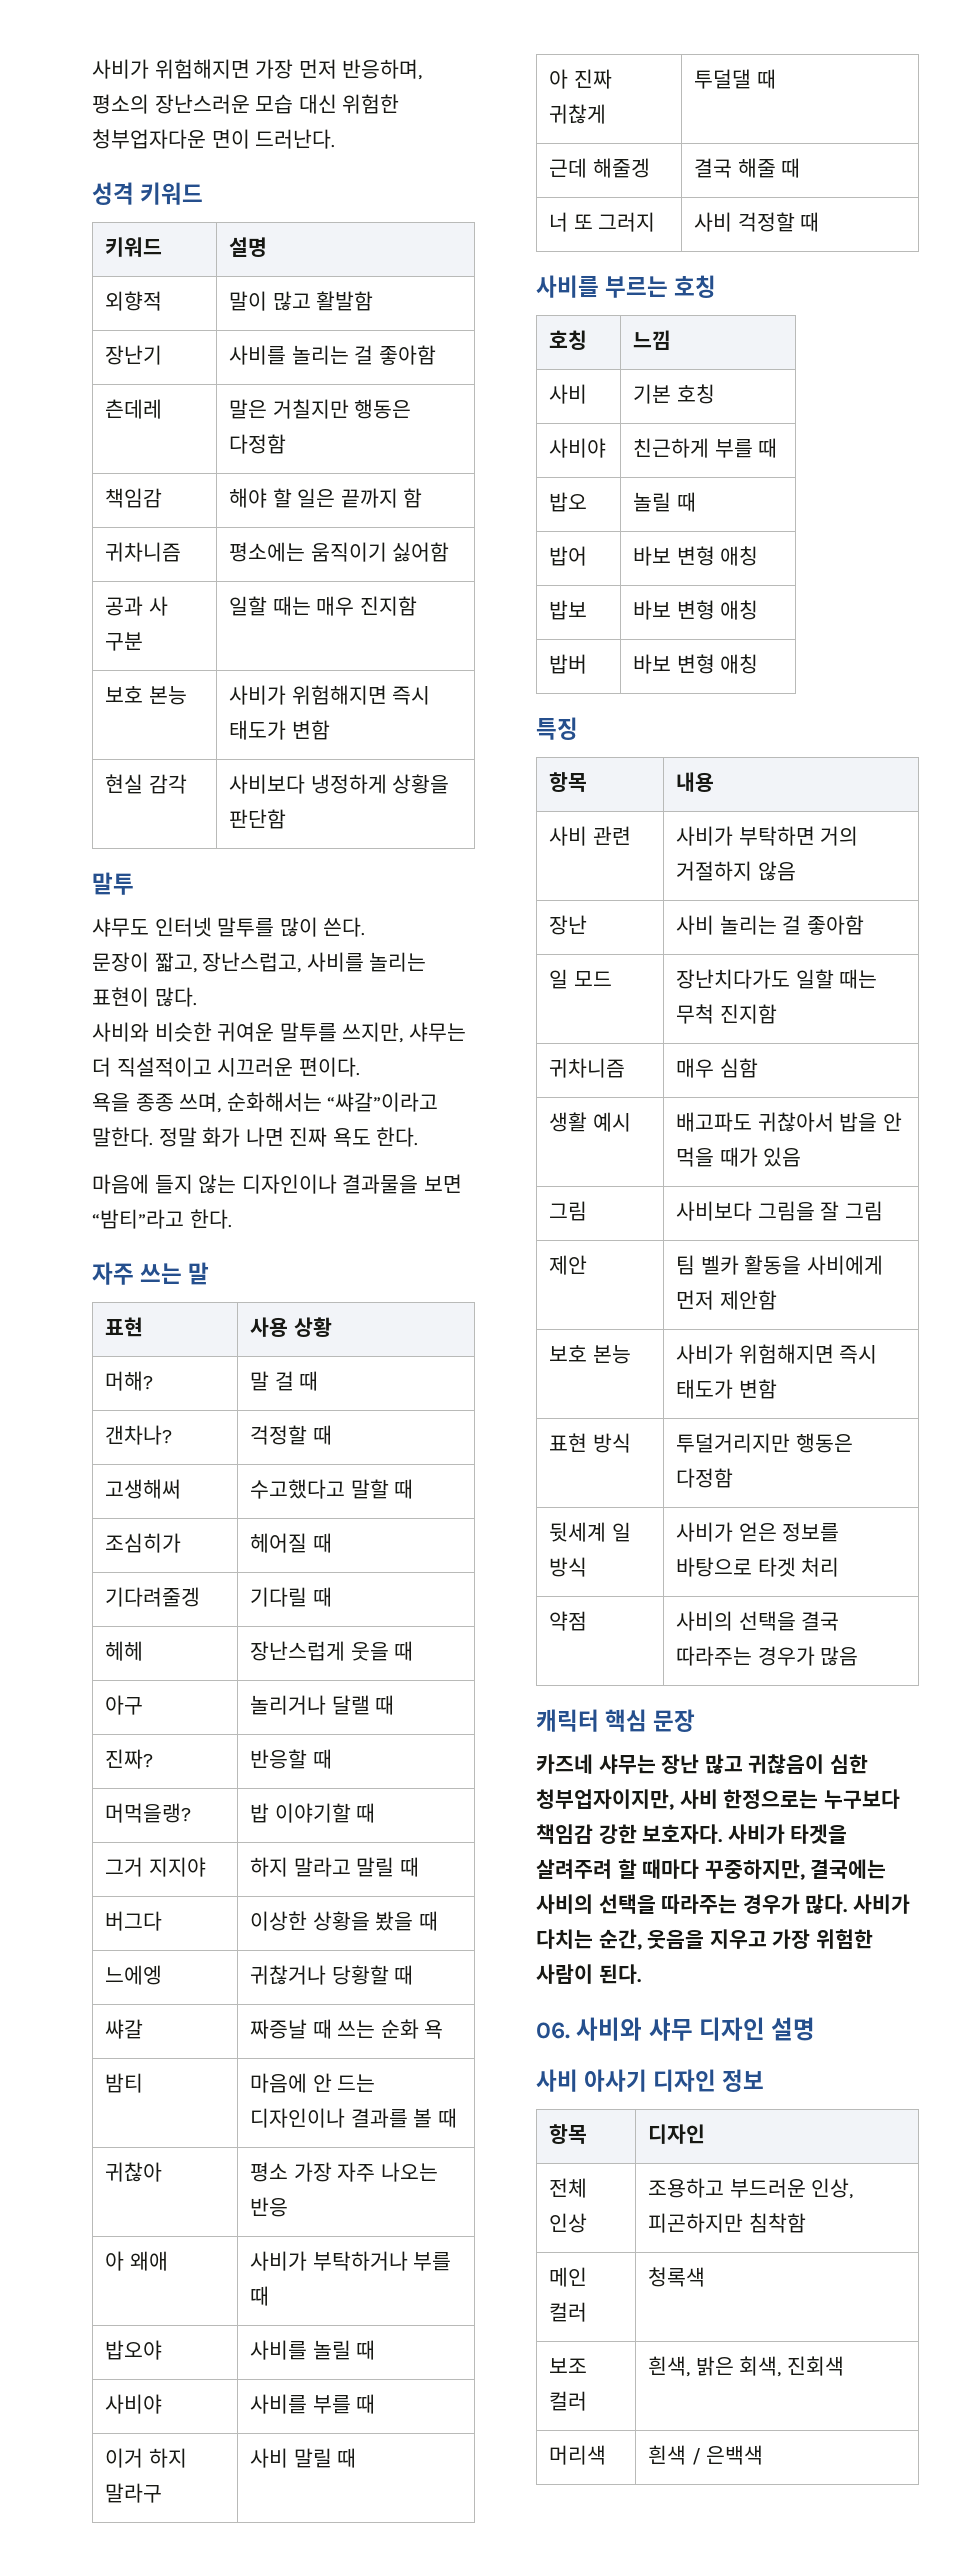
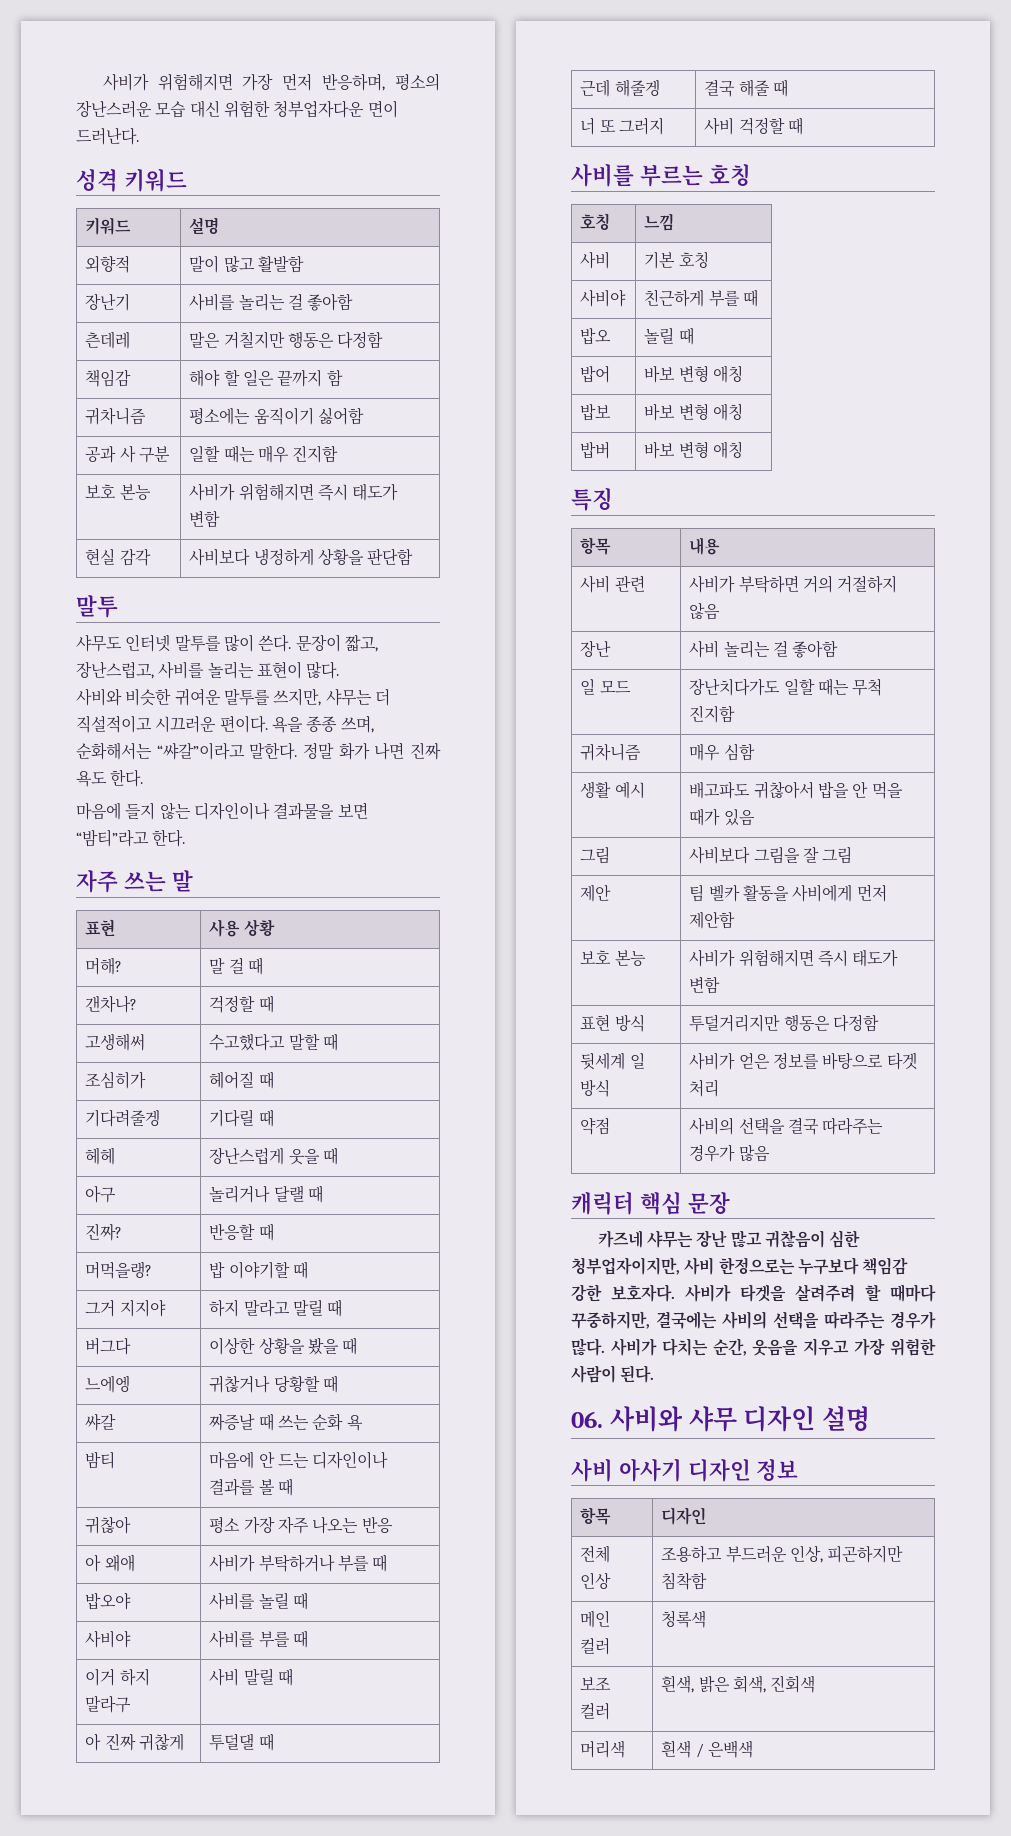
- 샤무도 인터넷 말투를 많이 쓴다.
- 문장이 짧고, 장난스럽고, 사비를 놀리는 표현이 많다.
+ 샤무도 인터넷 말투를 많이 쓴다. 문장이 짧고, 장난스럽고, 사비를 놀리는 표현이 많다.
- 사비와 비슷한 귀여운 말투를 쓰지만, 샤무는 더 직설적이고 시끄러운 편이다.
- 욕을 종종 쓰며, 순화해서는 “쌰갈”이라고 말한다.
+ 사비와 비슷한 귀여운 말투를 쓰지만, 샤무는 더 직설적이고 시끄러운 편이다. 욕을 종종 쓰며, 순화해서는 “쌰갈”이라고 말한다.

